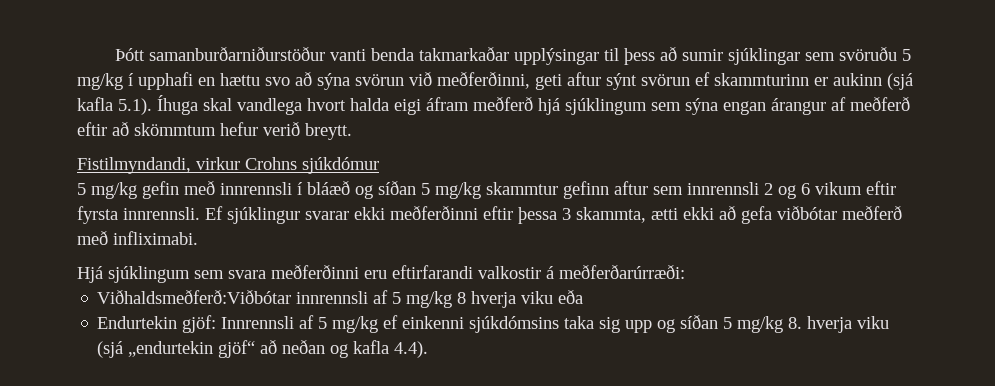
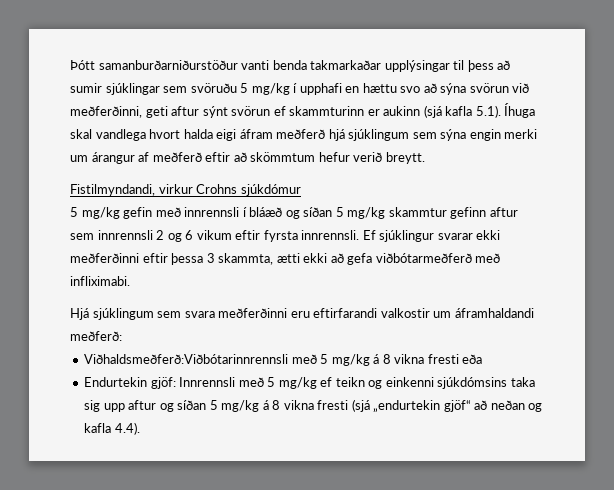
- Þótt samanburðarniðurstöður vanti benda takmarkaðar upplýsingar til þess að sumir sjúklingar sem svöruðu 5 mg/kg í upphafi en hættu svo að sýna svörun við meðferðinni, geti aftur sýnt svörun ef skammturinn er aukinn (sjá kafla 5.1). Íhuga skal vandlega hvort halda eigi áfram meðferð hjá sjúklingum sem sýna engan árangur af meðferð eftir að skömmtum hefur verið breytt.
+ Þótt samanburðarniðurstöður vanti benda takmarkaðar upplýsingar til þess að sumir sjúklingar sem svöruðu 5 mg/kg í upphafi en hættu svo að sýna svörun við meðferðinni, geti aftur sýnt svörun ef skammturinn er aukinn (sjá kafla 5.1). Íhuga skal vandlega hvort halda eigi áfram meðferð hjá sjúklingum sem sýna engin merki um árangur af meðferð eftir að skömmtum hefur verið breytt.
- Ef sjúklingur svarar ekki meðferðinni eftir þessa 3 skammta, ætti ekki að gefa viðbótar meðferð með infliximabi.
+ Ef sjúklingur svarar ekki meðferðinni eftir þessa 3 skammta, ætti ekki að gefa viðbótarmeðferð með infliximabi.
- Hjá sjúklingum sem svara meðferðinni eru eftirfarandi valkostir á meðferðarúrræði:
- Viðhaldsmeðferð:Viðbótar innrennsli af 5 mg/kg 8 hverja viku eða
+ Hjá sjúklingum sem svara meðferðinni eru eftirfarandi valkostir um áframhaldandi meðferð:
+ Viðhaldsmeðferð:Viðbótarinnrennsli með 5 mg/kg á 8 vikna fresti eða
- Endurtekin gjöf: Innrennsli af 5 mg/kg ef einkenni sjúkdómsins taka sig upp og síðan 5 mg/kg 8. hverja viku (sjá „endurtekin gjöf“ að neðan og kafla 4.4).
+ Endurtekin gjöf: Innrennsli með 5 mg/kg ef teikn og einkenni sjúkdómsins taka sig upp aftur og síðan 5 mg/kg á 8 vikna fresti (sjá „endurtekin gjöf“ að neðan og kafla 4.4).

